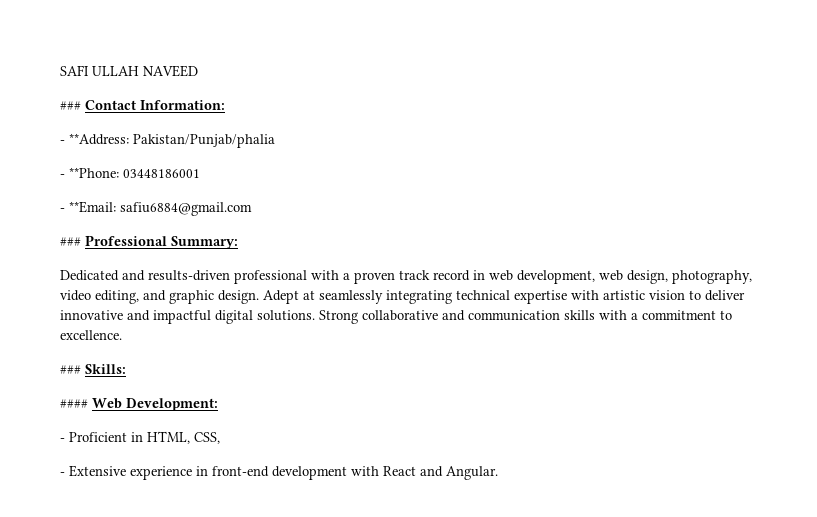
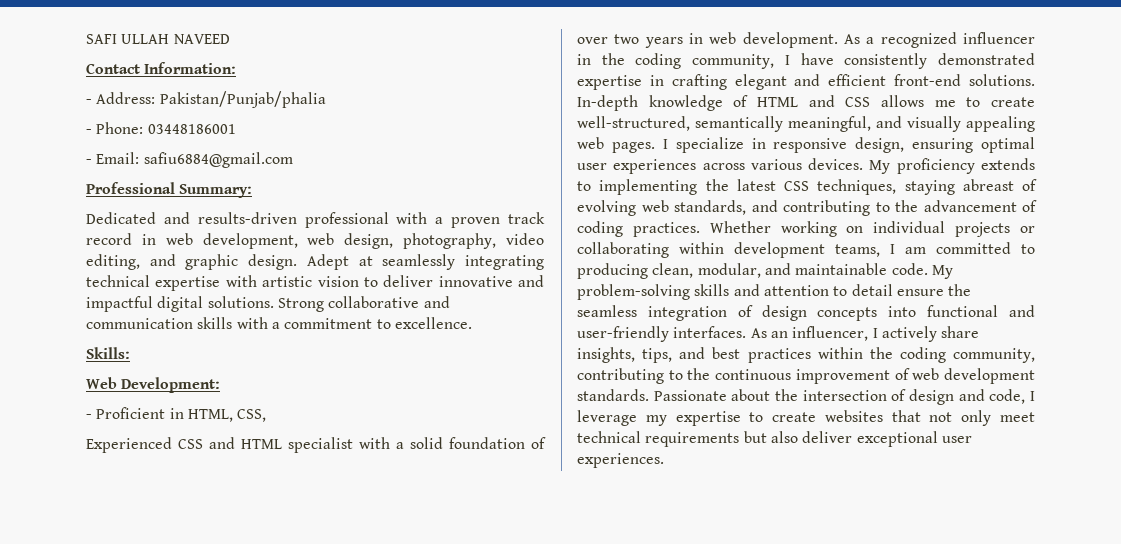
- ### Contact Information:
+ Contact Information:
- - **Address: Pakistan/Punjab/phalia
+ - Address: Pakistan/Punjab/phalia
- - **Phone: 03448186001
+ - Phone: 03448186001
- - **Email: safiu6884@gmail.com
+ - Email: safiu6884@gmail.com
- ### Professional Summary:
+ Professional Summary:
- ### Skills:
+ Skills:
- #### Web Development:
+ Web Development:
- - Extensive experience in front-end development with React and Angular.
+ Experienced CSS and HTML specialist with a solid foundation of over two years in web development. As a recognized influencer in the coding community, I have consistently demonstrated expertise in crafting elegant and efficient front-end solutions. In-depth knowledge of HTML and CSS allows me to create well-structured, semantically meaningful, and visually appealing web pages. I specialize in responsive design, ensuring optimal user experiences across various devices. My proficiency extends to implementing the latest CSS techniques, staying abreast of evolving web standards, and contributing to the advancement of coding practices. Whether working on individual projects or collaborating within development teams, I am committed to producing clean, modular, and maintainable code. My problem-solving skills and attention to detail ensure the seamless integration of design concepts into functional and user-friendly interfaces. As an influencer, I actively share insights, tips, and best practices within the coding community, contributing to the continuous improvement of web development standards. Passionate about the intersection of design and code, I leverage my expertise to create websites that not only meet technical requirements but also deliver exceptional user experiences.

